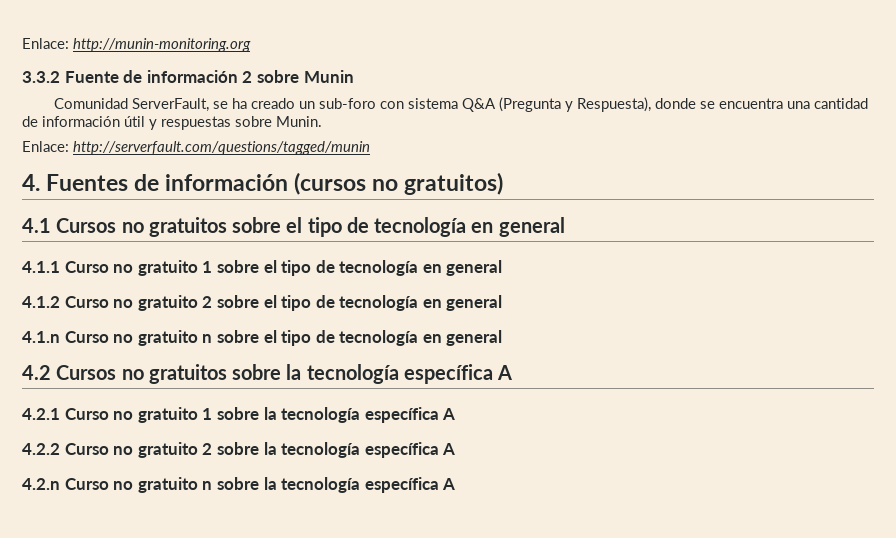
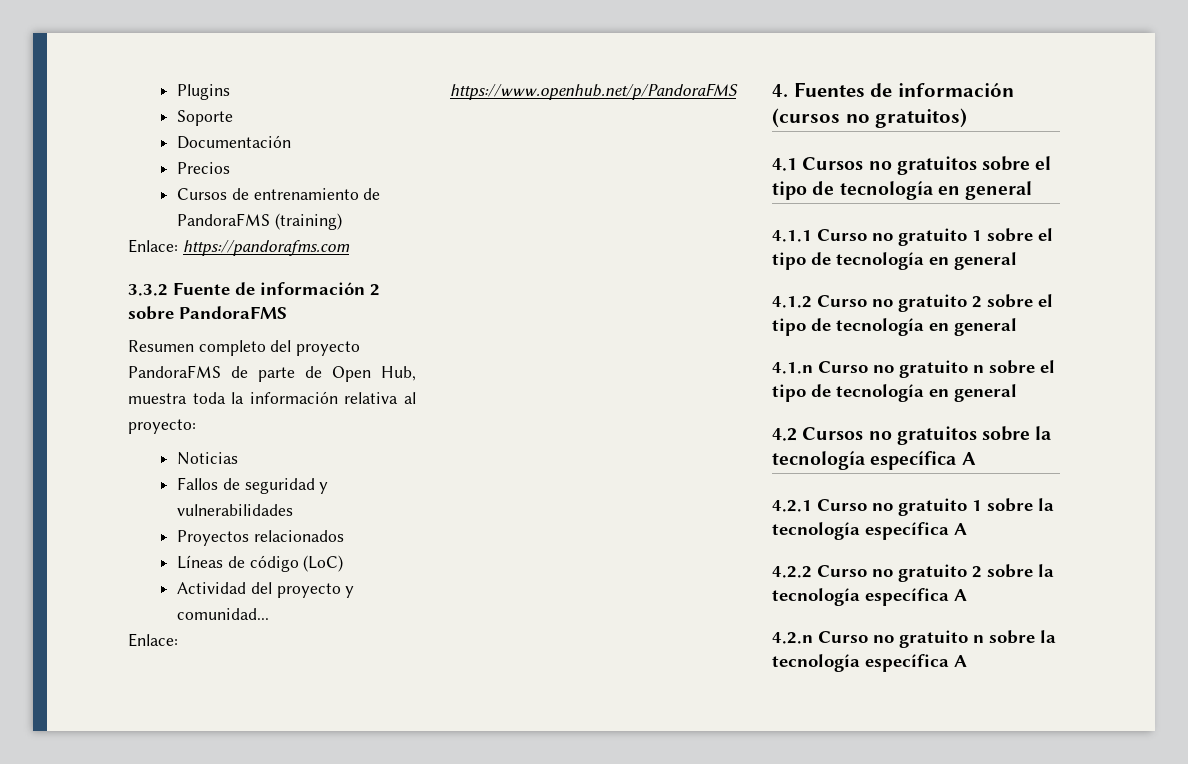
- Enlace: http://munin-monitoring.org
+ Plugins
+ Soporte
+ Documentación
+ Precios
+ Cursos de entrenamiento de PandoraFMS (training)
+ Enlace: https://pandorafms.com
- 3.3.2 Fuente de información 2 sobre Munin
- Comunidad ServerFault, se ha creado un sub-foro con sistema Q&A (Pregunta y Respuesta), donde se encuentra una cantidad de información útil y respuestas sobre Munin.
- Enlace: http://serverfault.com/questions/tagged/munin
+ 3.3.2 Fuente de información 2 sobre PandoraFMS
+ Resumen completo del proyecto PandoraFMS de parte de Open Hub, muestra toda la información relativa al proyecto:
+ Noticias
+ Fallos de seguridad y vulnerabilidades
+ Proyectos relacionados
+ Líneas de código (LoC)
+ Actividad del proyecto y comunidad...
+ Enlace: https://www.openhub.net/p/PandoraFMS

